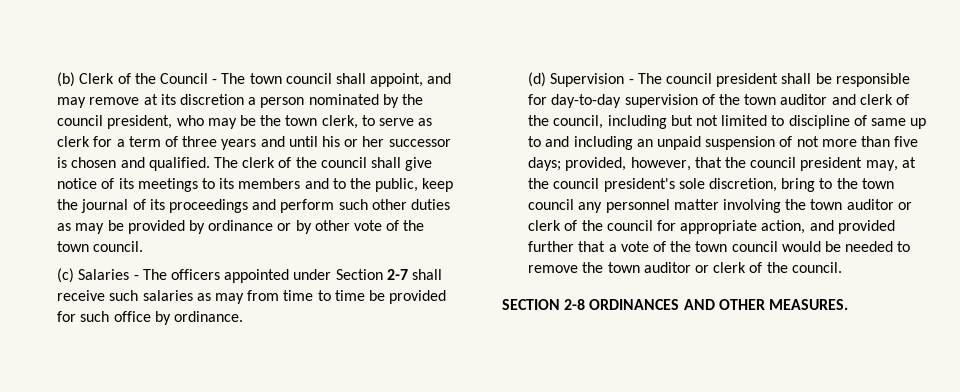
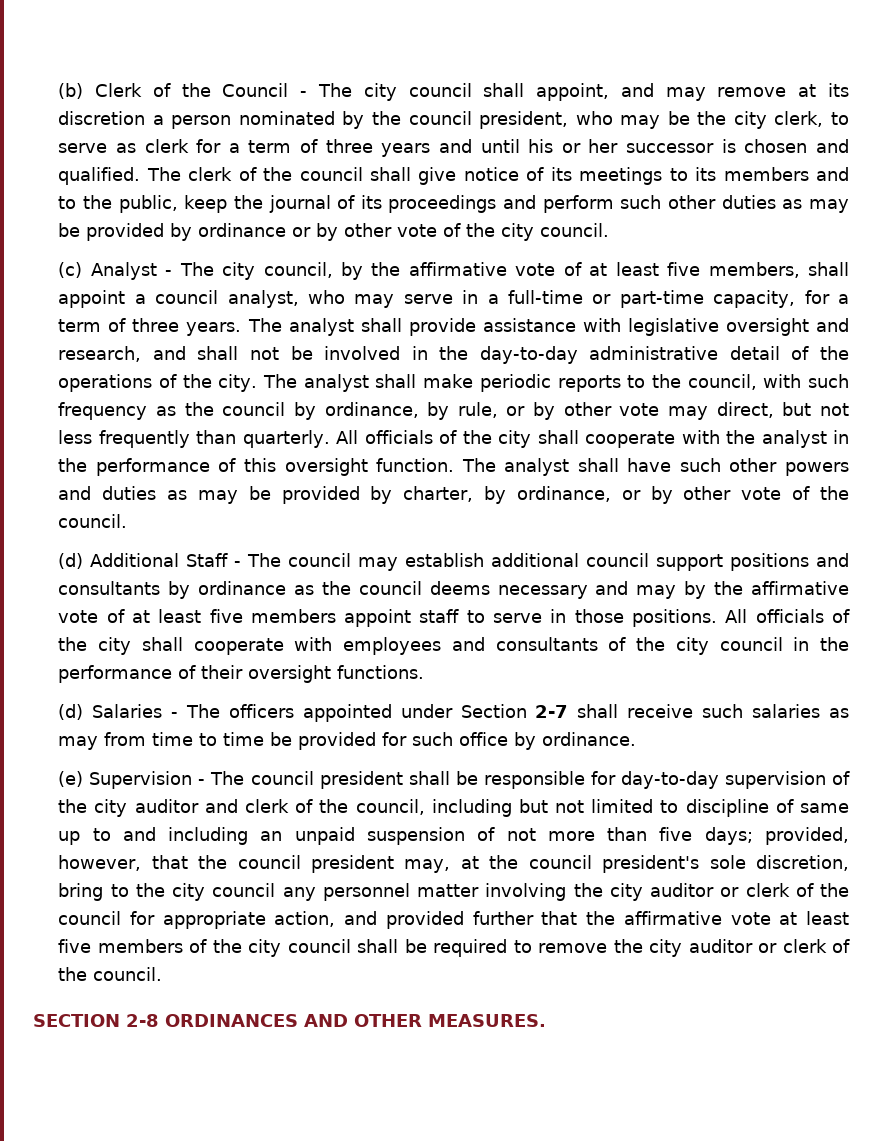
- (b) Clerk of the Council - The town council shall appoint, and may remove at its discretion a person nominated by the council president, who may be the town clerk, to serve as clerk for a term of three years and until his or her successor is chosen and qualified.
+ (b) Clerk of the Council - The city council shall appoint, and may remove at its discretion a person nominated by the council president, who may be the city clerk, to serve as clerk for a term of three years and until his or her successor is chosen and qualified.
- The clerk of the council shall give notice of its meetings to its members and to the public, keep the journal of its proceedings and perform such other duties as may be provided by ordinance or by other vote of the town council.
+ The clerk of the council shall give notice of its meetings to its members and to the public, keep the journal of its proceedings and perform such other duties as may be provided by ordinance or by other vote of the city council.
- (c) Salaries - The officers appointed under Section 2-7 shall receive such salaries as may from time to time be provided for such office by ordinance.
+ (c) Analyst - The city council, by the affirmative vote of at least five members, shall appoint a council analyst, who may serve in a full-time or part-time capacity, for a term of three years. The analyst shall provide assistance with legislative oversight and research, and shall not be involved in the day-to-day administrative detail of the operations of the city. The analyst shall make periodic reports to the council, with such frequency as the council by ordinance, by rule, or by other vote may direct, but not less frequently than quarterly. All officials of the city shall cooperate with the analyst in the performance of this oversight function. The analyst shall have such other powers and duties as may be provided by charter, by ordinance, or by other vote of the council.
+ (d) Additional Staff - The council may establish additional council support positions and consultants by ordinance as the council deems necessary and may by the affirmative vote of at least five members appoint staff to serve in those positions. All officials of the city shall cooperate with employees and consultants of the city council in the performance of their oversight functions.
+ (d) Salaries - The officers appointed under Section 2-7 shall receive such salaries as may from time to time be provided for such office by ordinance.
- (d) Supervision - The council president shall be responsible for day-to-day supervision of the town auditor and clerk of the council, including but not limited to discipline of same up to and including an unpaid suspension of not more than five days;
+ (e) Supervision - The council president shall be responsible for day-to-day supervision of the city auditor and clerk of the council, including but not limited to discipline of same up to and including an unpaid suspension of not more than five days;
- provided, however, that the council president may, at the council president's sole discretion, bring to the town council any personnel matter involving the town auditor or clerk of the council for appropriate action, and provided further that a vote of the town council would be needed to remove the town auditor or clerk of the council.
+ provided, however, that the council president may, at the council president's sole discretion, bring to the city council any personnel matter involving the city auditor or clerk of the council for appropriate action, and provided further that the affirmative vote at least five members of the city council shall be required to remove the city auditor or clerk of the council.

